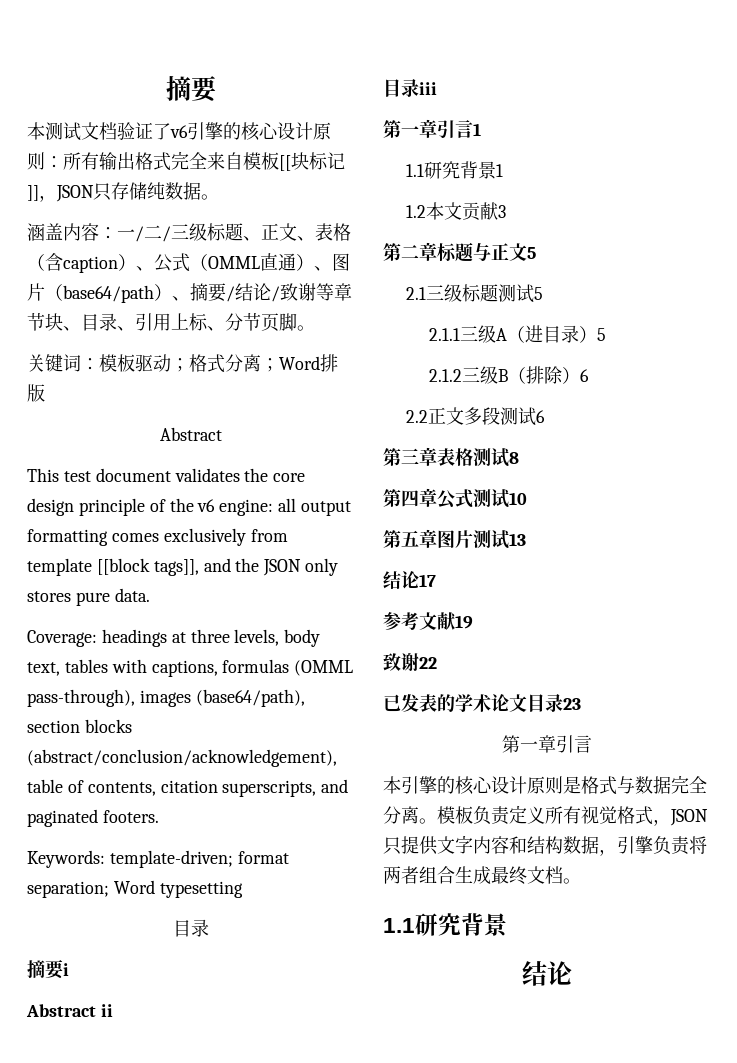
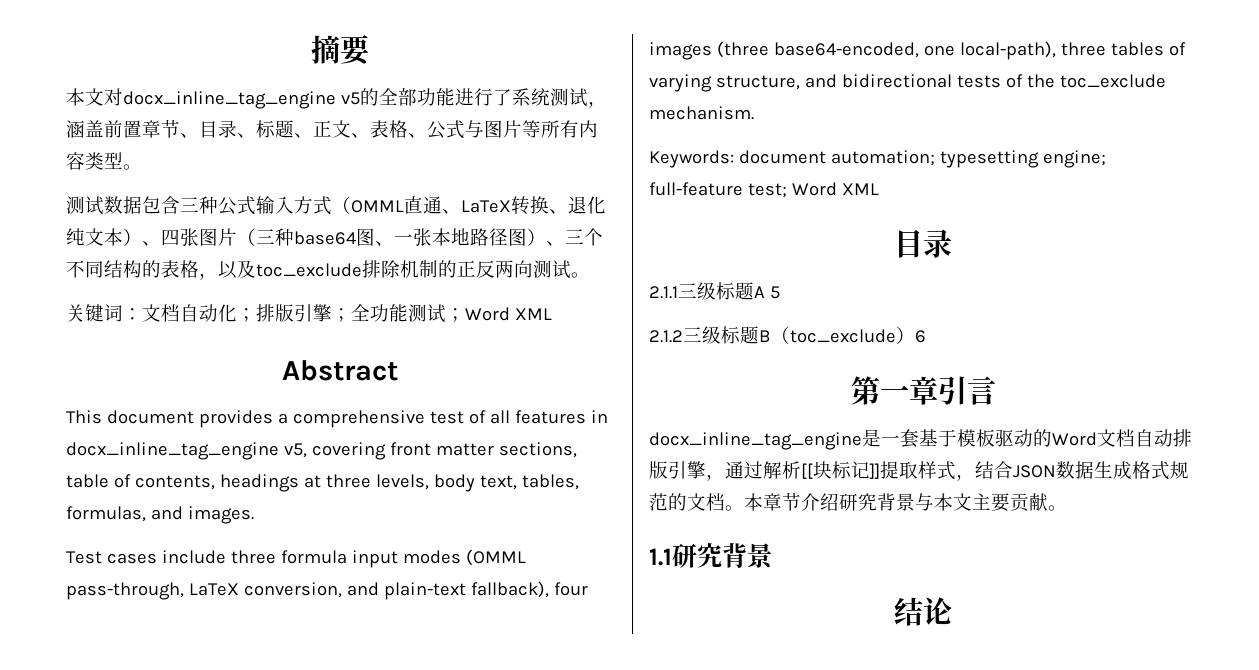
- 本测试文档验证了v6引擎的核心设计原则：所有输出格式完全来自模板[[块标记]]，JSON只存储纯数据。
- 涵盖内容：一/二/三级标题、正文、表格（含caption）、公式（OMML直通）、图片（base64/path）、摘要/结论/致谢等章节块、目录、引用上标、分节页脚。
- 关键词：模板驱动；格式分离；Word排版
+ 本文对docx_inline_tag_engine v5的全部功能进行了系统测试，涵盖前置章节、目录、标题、正文、表格、公式与图片等所有内容类型。
+ 测试数据包含三种公式输入方式（OMML直通、LaTeX转换、退化纯文本）、四张图片（三种base64图、一张本地路径图）、三个不同结构的表格，以及toc_exclude排除机制的正反两向测试。
+ 关键词：文档自动化；排版引擎；全功能测试；Word XML
  Abstract
- This test document validates the core design principle of the v6 engine: all output formatting comes exclusively from template [[block tags]], and the JSON only stores pure data.
- Coverage: headings at three levels, body text, tables with captions, formulas (OMML pass-through), images (base64/path), section blocks (abstract/conclusion/acknowledgement), table of contents, citation superscripts, and paginated footers.
- Keywords: template-driven; format separation; Word typesetting
+ This document provides a comprehensive test of all features in docx_inline_tag_engine v5, covering front matter sections, table of contents, headings at three levels, body text, tables, formulas, and images.
+ Test cases include three formula input modes (OMML pass-through, LaTeX conversion, and plain-text fallback), four images (three base64-encoded, one local-path), three tables of varying structure, and bidirectional tests of the toc_exclude mechanism.
+ Keywords: document automation; typesetting engine; full-feature test; Word XML
  目录
- 摘要i
- Abstract ii
- 目录iii
- 第一章引言1
- 1.1研究背景1
- 1.2本文贡献3
- 第二章标题与正文5
- 2.1三级标题测试5
- 2.1.1三级A（进目录）5
- 2.1.2三级B（排除）6
- 2.2正文多段测试6
- 第三章表格测试8
- 第四章公式测试10
- 第五章图片测试13
- 结论17
- 参考文献19
- 致谢22
- 已发表的学术论文目录23
+ 2.1.1三级标题A 5
+ 2.1.2三级标题B（toc_exclude）6
  第一章引言
- 本引擎的核心设计原则是格式与数据完全分离。模板负责定义所有视觉格式，JSON只提供文字内容和结构数据，引擎负责将两者组合生成最终文档。
+ docx_inline_tag_engine是一套基于模板驱动的Word文档自动排版引擎，通过解析[[块标记]]提取样式，结合JSON数据生成格式规范的文档。本章节介绍研究背景与本文主要贡献。

